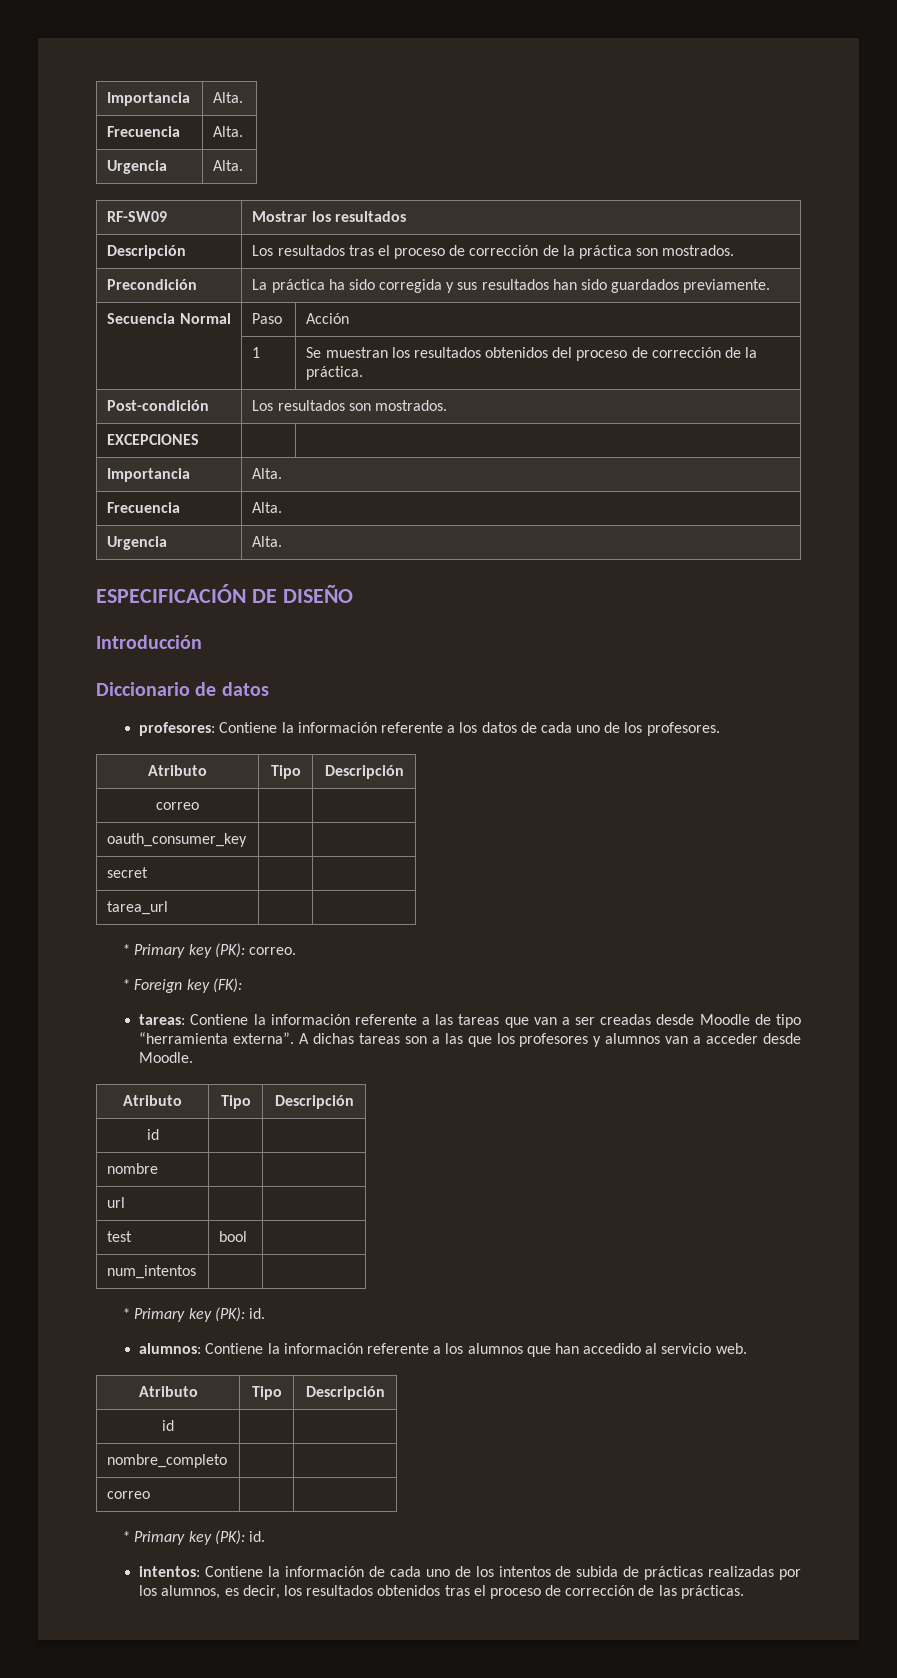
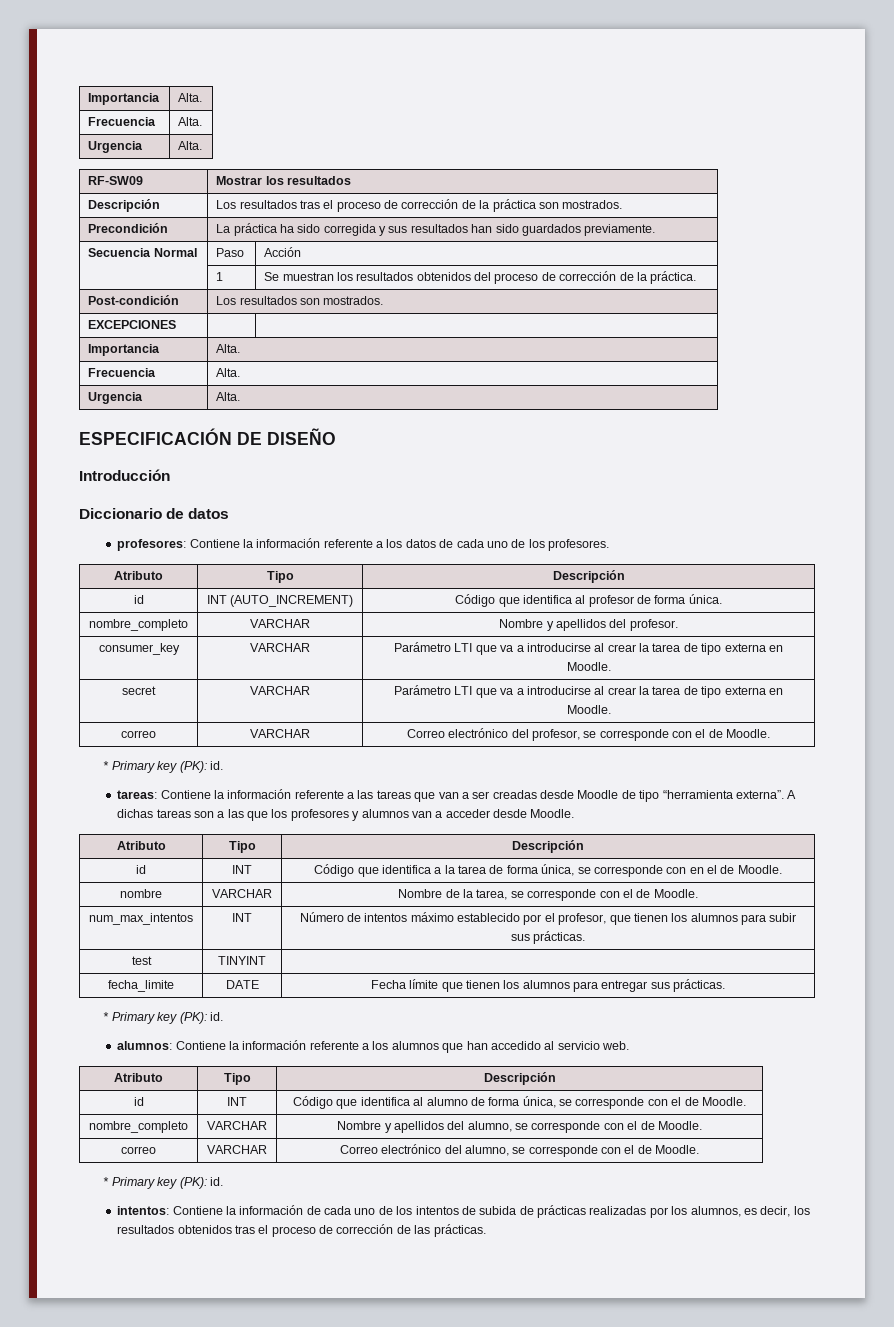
  profesores: Contiene la información referente a los datos de cada uno de los profesores.
  Atributo | Tipo | Descripción
- correo | |
- oauth_consumer_key | |
- secret | |
- tarea_url | |
- * Primary key (PK): correo.
- * Foreign key (FK):
+ id | INT (AUTO_INCREMENT) | Código que identifica al profesor de forma única.
+ nombre_completo | VARCHAR | Nombre y apellidos del profesor.
+ consumer_key | VARCHAR | Parámetro LTI que va a introducirse al crear la tarea de tipo externa en Moodle.
+ secret | VARCHAR | Parámetro LTI que va a introducirse al crear la tarea de tipo externa en Moodle.
+ correo | VARCHAR | Correo electrónico del profesor, se corresponde con el de Moodle.
+ * Primary key (PK): id.
  A dichas tareas son a las que los profesores y alumnos van a acceder desde Moodle.
  Atributo | Tipo | Descripción
- id | |
- nombre | |
- url | |
- test | bool |
- num_intentos | |
+ id | INT | Código que identifica a la tarea de forma única, se corresponde con en el de Moodle.
+ nombre | VARCHAR | Nombre de la tarea, se corresponde con el de Moodle.
+ num_max_intentos | INT | Número de intentos máximo establecido por el profesor, que tienen los alumnos para subir sus prácticas.
+ test | TINYINT |
+ fecha_limite | DATE | Fecha límite que tienen los alumnos para entregar sus prácticas.
  alumnos: Contiene la información referente a los alumnos que han accedido al servicio web.
  Atributo | Tipo | Descripción
- id | |
- nombre_completo | |
- correo | |
+ id | INT | Código que identifica al alumno de forma única, se corresponde con el de Moodle.
+ nombre_completo | VARCHAR | Nombre y apellidos del alumno, se corresponde con el de Moodle.
+ correo | VARCHAR | Correo electrónico del alumno, se corresponde con el de Moodle.

